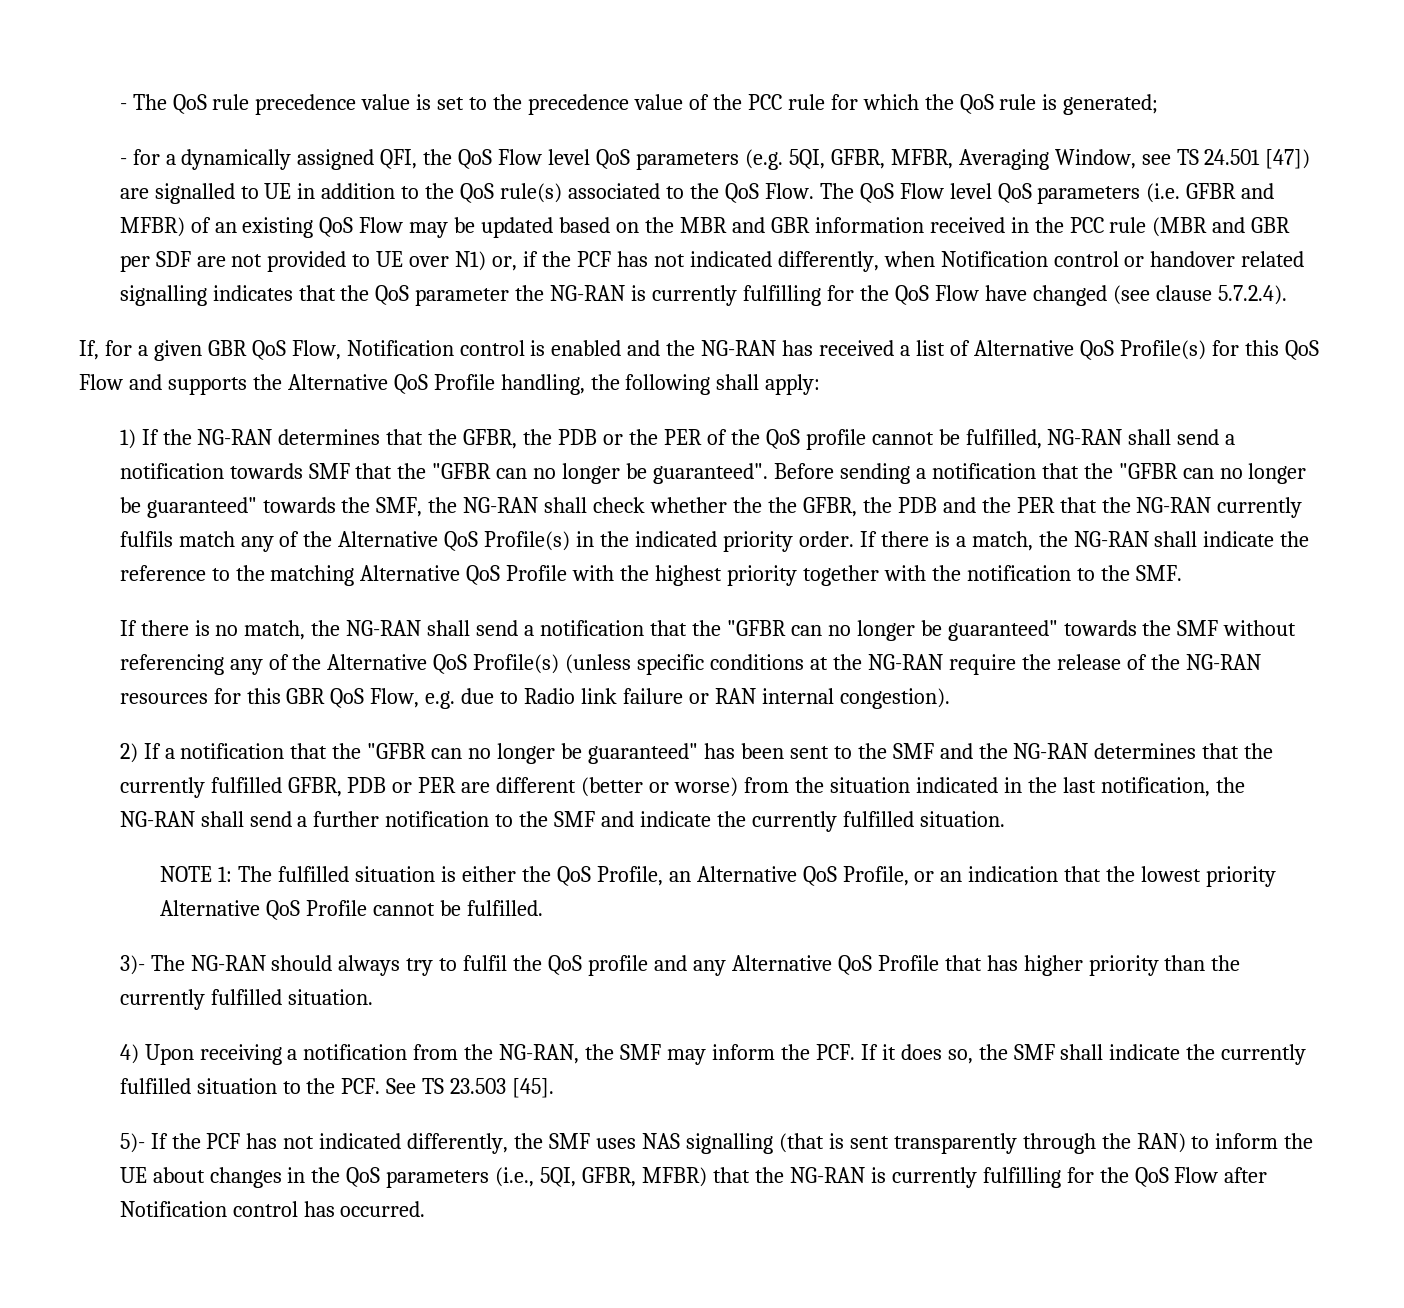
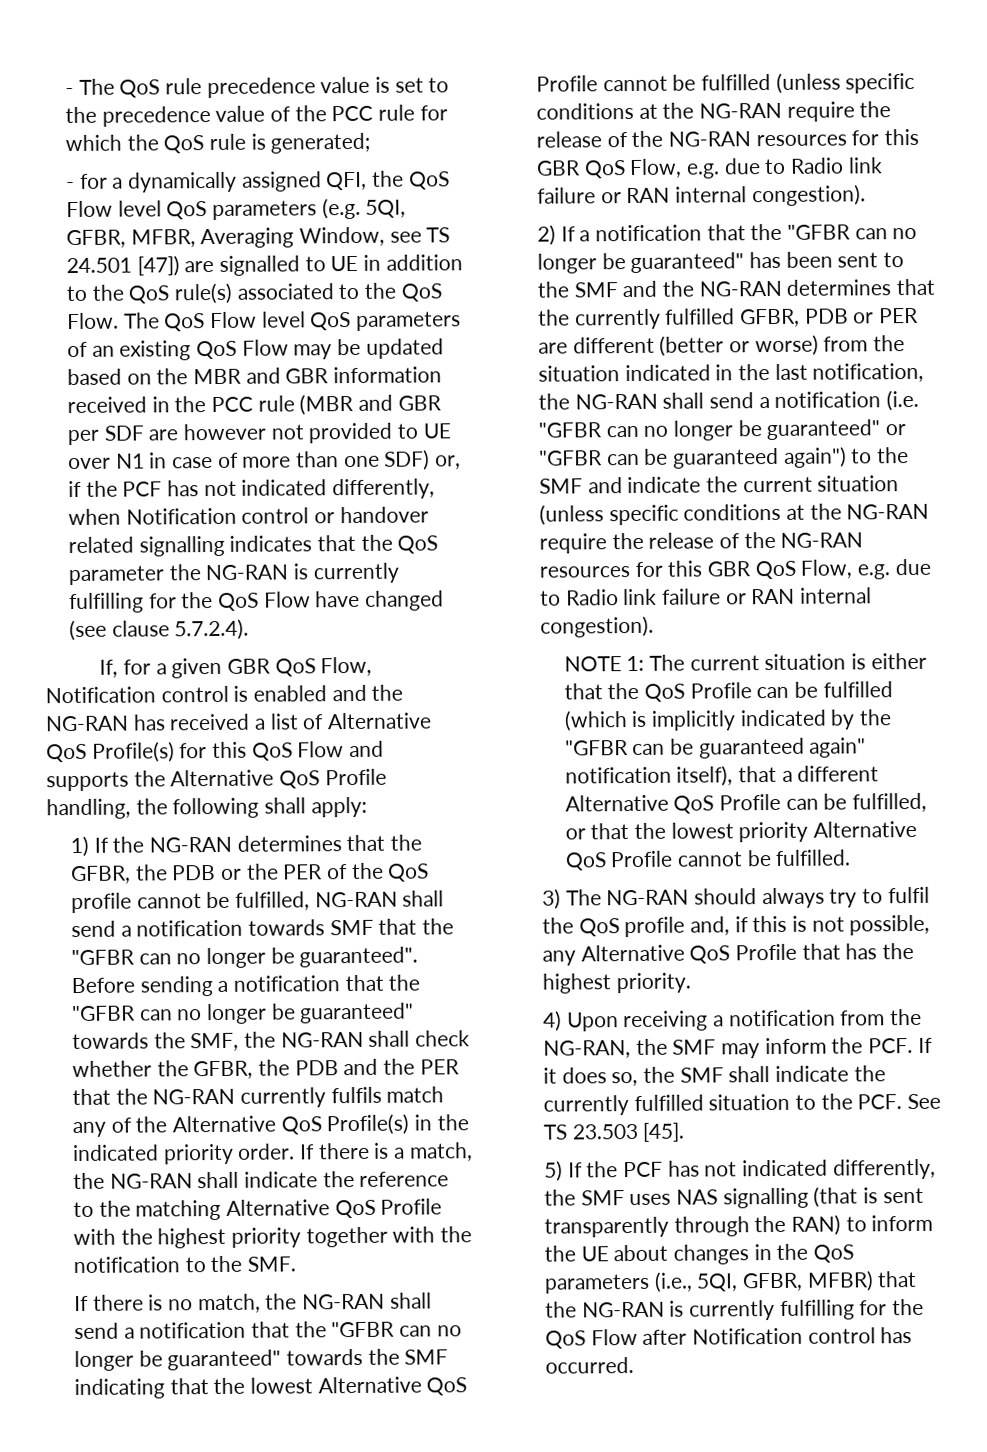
- The QoS Flow level QoS parameters (i.e. GFBR and MFBR) of an existing QoS Flow may be updated based on the MBR and GBR information received in the PCC rule (MBR and GBR per SDF are not provided to UE over N1) or, if the PCF has not indicated differently, when Notification control or handover related signalling indicates that the QoS parameter the NG-RAN is currently fulfilling for the QoS Flow have changed (see clause 5.7.2.4).
+ The QoS Flow level QoS parameters of an existing QoS Flow may be updated based on the MBR and GBR information received in the PCC rule (MBR and GBR per SDF are however not provided to UE over N1 in case of more than one SDF) or, if the PCF has not indicated differently, when Notification control or handover related signalling indicates that the QoS parameter the NG-RAN is currently fulfilling for the QoS Flow have changed (see clause 5.7.2.4).
- Before sending a notification that the "GFBR can no longer be guaranteed" towards the SMF, the NG-RAN shall check whether the the GFBR, the PDB and the PER that the NG-RAN currently fulfils match any of the Alternative QoS Profile(s) in the indicated priority order.
+ Before sending a notification that the "GFBR can no longer be guaranteed" towards the SMF, the NG-RAN shall check whether the GFBR, the PDB and the PER that the NG-RAN currently fulfils match any of the Alternative QoS Profile(s) in the indicated priority order.
- If there is no match, the NG-RAN shall send a notification that the "GFBR can no longer be guaranteed" towards the SMF without referencing any of the Alternative QoS Profile(s) (unless specific conditions at the NG-RAN require the release of the NG-RAN resources for this GBR QoS Flow, e.g. due to Radio link failure or RAN internal congestion).
+ If there is no match, the NG-RAN shall send a notification that the "GFBR can no longer be guaranteed" towards the SMF indicating that the lowest Alternative QoS Profile cannot be fulfilled (unless specific conditions at the NG-RAN require the release of the NG-RAN resources for this GBR QoS Flow, e.g. due to Radio link failure or RAN internal congestion).
- 2) If a notification that the "GFBR can no longer be guaranteed" has been sent to the SMF and the NG-RAN determines that the currently fulfilled GFBR, PDB or PER are different (better or worse) from the situation indicated in the last notification, the NG-RAN shall send a further notification to the SMF and indicate the currently fulfilled situation.
+ 2) If a notification that the "GFBR can no longer be guaranteed" has been sent to the SMF and the NG-RAN determines that the currently fulfilled GFBR, PDB or PER are different (better or worse) from the situation indicated in the last notification, the NG-RAN shall send a notification (i.e. "GFBR can no longer be guaranteed" or "GFBR can be guaranteed again") to the SMF and indicate the current situation (unless specific conditions at the NG-RAN require the release of the NG-RAN resources for this GBR QoS Flow, e.g. due to Radio link failure or RAN internal congestion).
- NOTE 1: The fulfilled situation is either the QoS Profile, an Alternative QoS Profile, or an indication that the lowest priority Alternative QoS Profile cannot be fulfilled.
+ NOTE 1: The current situation is either that the QoS Profile can be fulfilled (which is implicitly indicated by the "GFBR can be guaranteed again" notification itself), that a different Alternative QoS Profile can be fulfilled, or that the lowest priority Alternative QoS Profile cannot be fulfilled.
- 3)- The NG-RAN should always try to fulfil the QoS profile and any Alternative QoS Profile that has higher priority than the currently fulfilled situation.
+ 3) The NG-RAN should always try to fulfil the QoS profile and, if this is not possible, any Alternative QoS Profile that has the highest priority.
- 5)- If the PCF has not indicated differently, the SMF uses NAS signalling (that is sent transparently through the RAN) to inform the UE about changes in the QoS parameters (i.e., 5QI, GFBR, MFBR) that the NG-RAN is currently fulfilling for the QoS Flow after Notification control has occurred.
+ 5) If the PCF has not indicated differently, the SMF uses NAS signalling (that is sent transparently through the RAN) to inform the UE about changes in the QoS parameters (i.e., 5QI, GFBR, MFBR) that the NG-RAN is currently fulfilling for the QoS Flow after Notification control has occurred.

